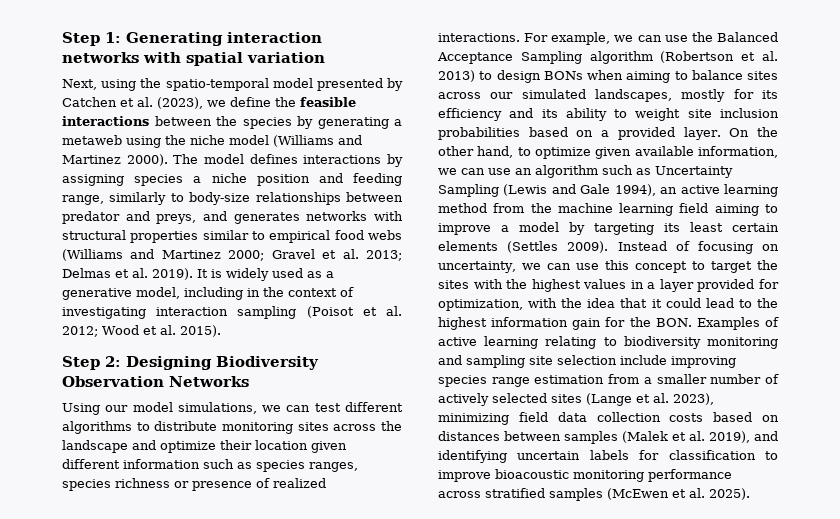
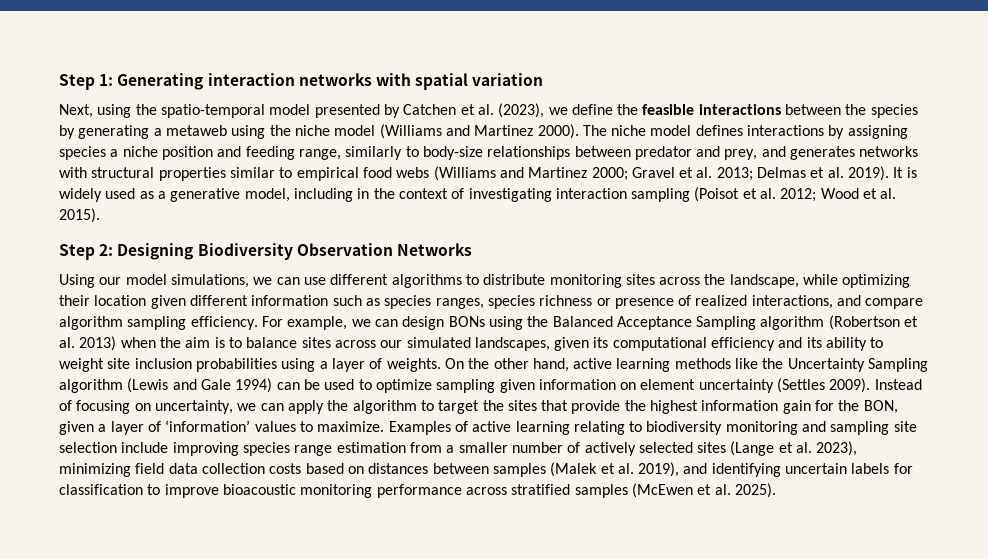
- The model defines interactions by assigning species a niche position and feeding range, similarly to body-size relationships between predator and preys, and generates networks with structural properties similar to empirical food webs (Williams and Martinez 2000; Gravel et al. 2013; Delmas et al. 2019).
+ The niche model defines interactions by assigning species a niche position and feeding range, similarly to body-size relationships between predator and prey, and generates networks with structural properties similar to empirical food webs (Williams and Martinez 2000; Gravel et al. 2013; Delmas et al. 2019).
- Using our model simulations, we can test different algorithms to distribute monitoring sites across the landscape and optimize their location given different information such as species ranges, species richness or presence of realized interactions.
+ Using our model simulations, we can use different algorithms to distribute monitoring sites across the landscape, while optimizing their location given different information such as species ranges, species richness or presence of realized interactions, and compare algorithm sampling efficiency.
- For example, we can use the Balanced Acceptance Sampling algorithm (Robertson et al. 2013) to design BONs when aiming to balance sites across our simulated landscapes, mostly for its efficiency and its ability to weight site inclusion probabilities based on a provided layer. On the other hand, to optimize given available information, we can use an algorithm such as Uncertainty Sampling (Lewis and Gale 1994), an active learning method from the machine learning field aiming to improve a model by targeting its least certain elements (Settles 2009).
+ For example, we can design BONs using the Balanced Acceptance Sampling algorithm (Robertson et al. 2013) when the aim is to balance sites across our simulated landscapes, given its computational efficiency and its ability to weight site inclusion probabilities using a layer of weights. On the other hand, active learning methods like the Uncertainty Sampling algorithm (Lewis and Gale 1994) can be used to optimize sampling given information on element uncertainty (Settles 2009).
- Instead of focusing on uncertainty, we can use this concept to target the sites with the highest values in a layer provided for optimization, with the idea that it could lead to the highest information gain for the BON. Examples of active learning relating to biodiversity monitoring and sampling site selection include improving species range estimation from a smaller number of actively selected sites (Lange et al. 2023), minimizing field data collection costs based on distances between samples (Malek et al. 2019), and identifying uncertain labels for classification to improve bioacoustic monitoring performance across stratified samples (McEwen et al. 2025).
+ Instead of focusing on uncertainty, we can apply the algorithm to target the sites that provide the highest information gain for the BON, given a layer of ‘information’ values to maximize. Examples of active learning relating to biodiversity monitoring and sampling site selection include improving species range estimation from a smaller number of actively selected sites (Lange et al. 2023), minimizing field data collection costs based on distances between samples (Malek et al. 2019), and identifying uncertain labels for classification to improve bioacoustic monitoring performance across stratified samples (McEwen et al. 2025).

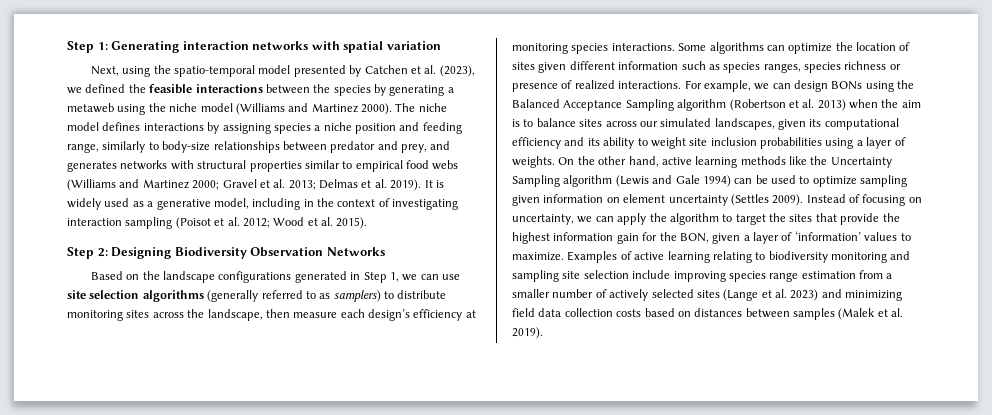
- Next, using the spatio-temporal model presented by Catchen et al. (2023), we define the feasible interactions between the species by generating a metaweb using the niche model (Williams and Martinez 2000).
+ Next, using the spatio-temporal model presented by Catchen et al. (2023), we defined the feasible interactions between the species by generating a metaweb using the niche model (Williams and Martinez 2000).
- Using our model simulations, we can use different algorithms to distribute monitoring sites across the landscape, while optimizing their location given different information such as species ranges, species richness or presence of realized interactions, and compare algorithm sampling efficiency.
+ Based on the landscape configurations generated in Step 1, we can use site selection algorithms (generally referred to as samplers) to distribute monitoring sites across the landscape, then measure each design’s efficiency at monitoring species interactions. Some algorithms can optimize the location of sites given different information such as species ranges, species richness or presence of realized interactions.
- Examples of active learning relating to biodiversity monitoring and sampling site selection include improving species range estimation from a smaller number of actively selected sites (Lange et al. 2023), minimizing field data collection costs based on distances between samples (Malek et al. 2019), and identifying uncertain labels for classification to improve bioacoustic monitoring performance across stratified samples (McEwen et al. 2025).
+ Examples of active learning relating to biodiversity monitoring and sampling site selection include improving species range estimation from a smaller number of actively selected sites (Lange et al. 2023) and minimizing field data collection costs based on distances between samples (Malek et al. 2019).

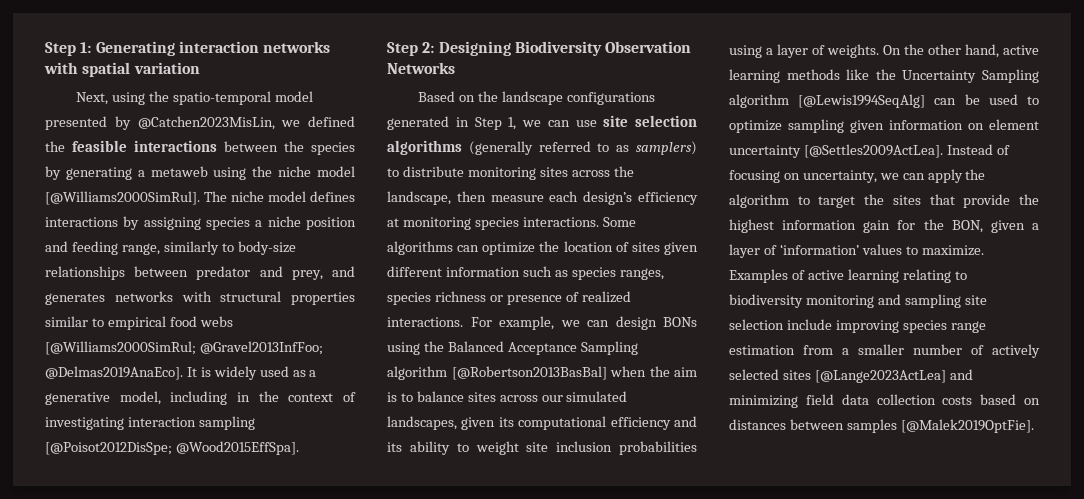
- Next, using the spatio-temporal model presented by Catchen et al. (2023), we defined the feasible interactions between the species by generating a metaweb using the niche model (Williams and Martinez 2000).
+ Next, using the spatio-temporal model presented by @Catchen2023MisLin, we defined the feasible interactions between the species by generating a metaweb using the niche model [@Williams2000SimRul].
- The niche model defines interactions by assigning species a niche position and feeding range, similarly to body-size relationships between predator and prey, and generates networks with structural properties similar to empirical food webs (Williams and Martinez 2000; Gravel et al. 2013; Delmas et al. 2019).
+ The niche model defines interactions by assigning species a niche position and feeding range, similarly to body-size relationships between predator and prey, and generates networks with structural properties similar to empirical food webs [@Williams2000SimRul; @Gravel2013InfFoo; @Delmas2019AnaEco].
- It is widely used as a generative model, including in the context of investigating interaction sampling (Poisot et al. 2012; Wood et al. 2015).
+ It is widely used as a generative model, including in the context of investigating interaction sampling [@Poisot2012DisSpe; @Wood2015EffSpa].
- For example, we can design BONs using the Balanced Acceptance Sampling algorithm (Robertson et al. 2013) when the aim is to balance sites across our simulated landscapes, given its computational efficiency and its ability to weight site inclusion probabilities using a layer of weights.
+ For example, we can design BONs using the Balanced Acceptance Sampling algorithm [@Robertson2013BasBal] when the aim is to balance sites across our simulated landscapes, given its computational efficiency and its ability to weight site inclusion probabilities using a layer of weights.
- On the other hand, active learning methods like the Uncertainty Sampling algorithm (Lewis and Gale 1994) can be used to optimize sampling given information on element uncertainty (Settles 2009).
+ On the other hand, active learning methods like the Uncertainty Sampling algorithm [@Lewis1994SeqAlg] can be used to optimize sampling given information on element uncertainty [@Settles2009ActLea].
- Examples of active learning relating to biodiversity monitoring and sampling site selection include improving species range estimation from a smaller number of actively selected sites (Lange et al. 2023) and minimizing field data collection costs based on distances between samples (Malek et al. 2019).
+ Examples of active learning relating to biodiversity monitoring and sampling site selection include improving species range estimation from a smaller number of actively selected sites [@Lange2023ActLea] and minimizing field data collection costs based on distances between samples [@Malek2019OptFie].

